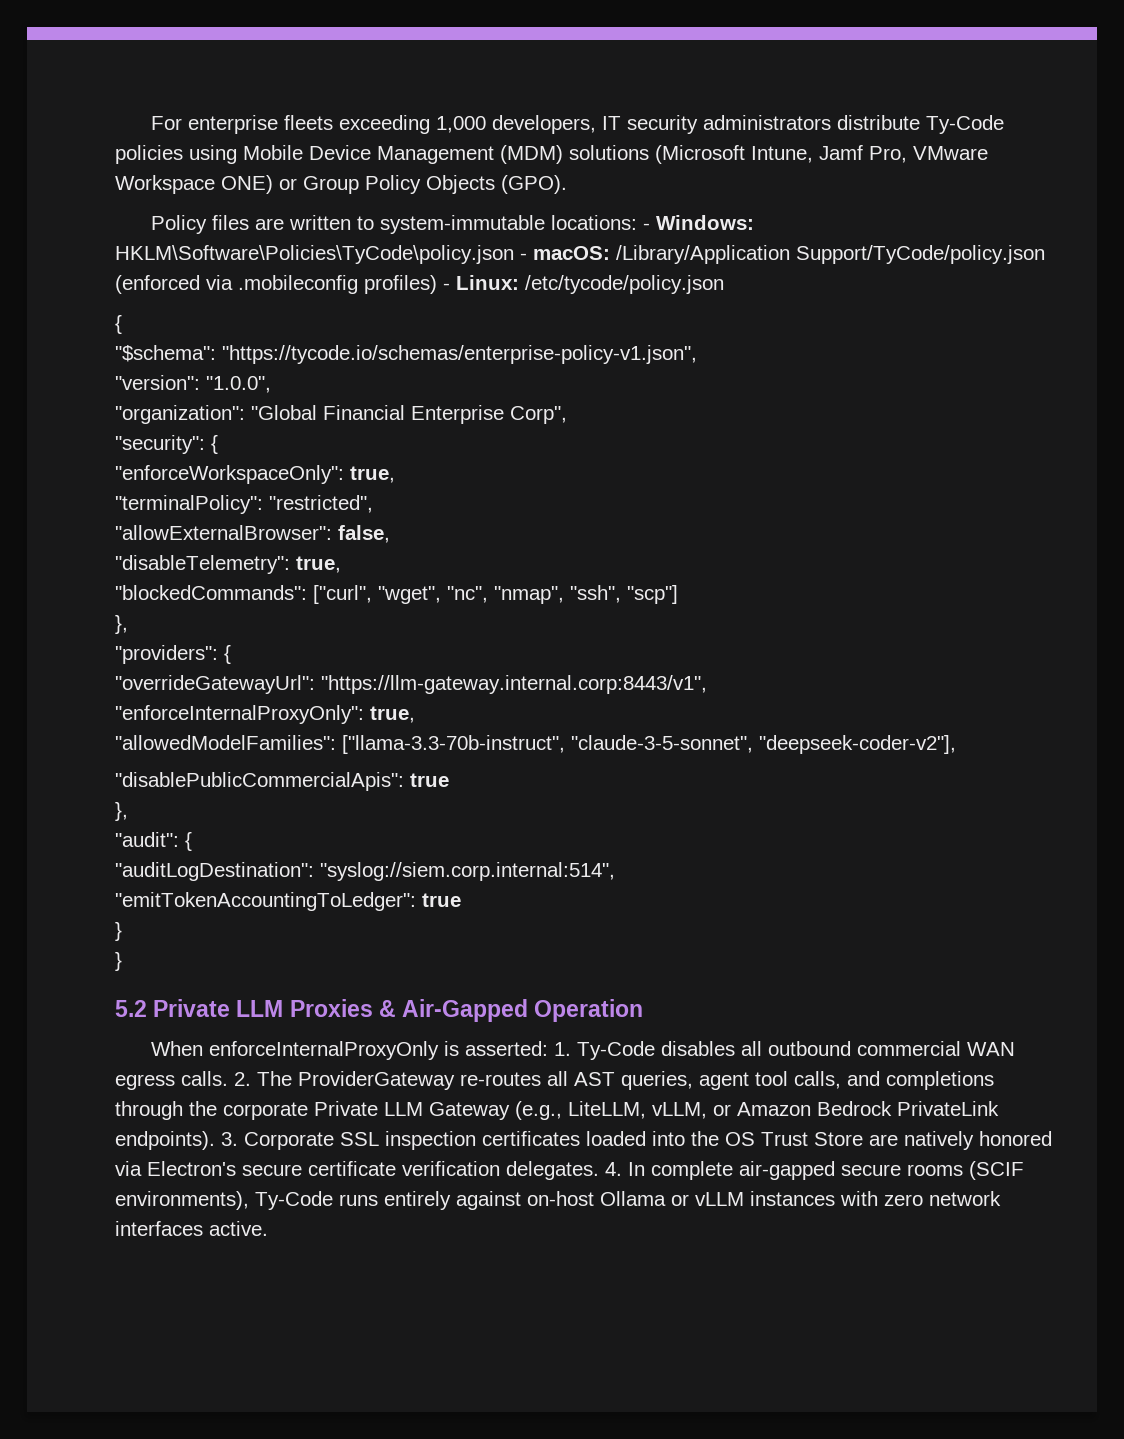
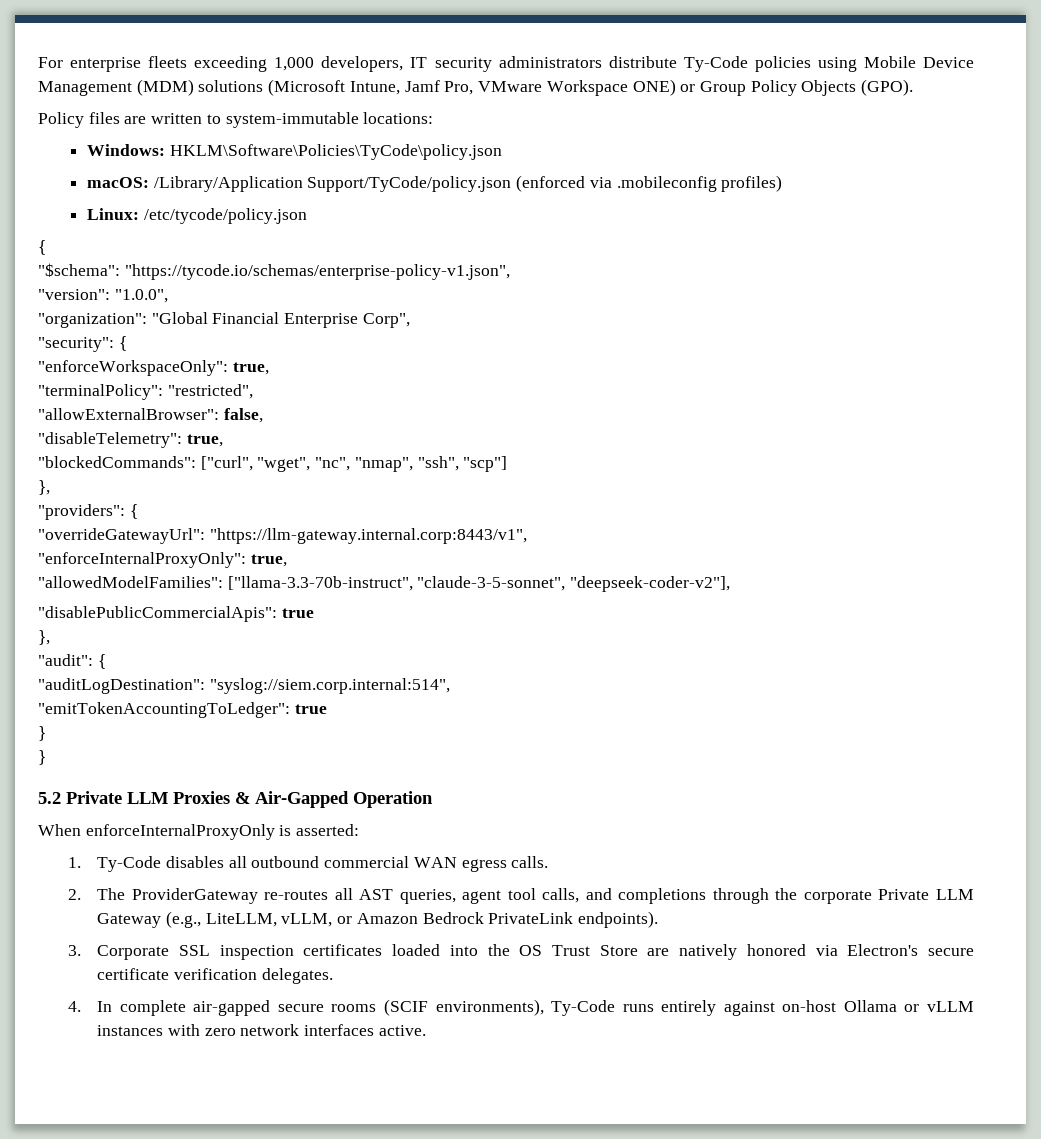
- Policy files are written to system-immutable locations: - Windows: HKLM\Software\Policies\TyCode\policy.json - macOS: /Library/Application Support/TyCode/policy.json (enforced via .mobileconfig profiles) - Linux: /etc/tycode/policy.json
+ Policy files are written to system-immutable locations:
+ Windows: HKLM\Software\Policies\TyCode\policy.json
+ macOS: /Library/Application Support/TyCode/policy.json (enforced via .mobileconfig profiles)
+ Linux: /etc/tycode/policy.json
- When enforceInternalProxyOnly is asserted: 1. Ty-Code disables all outbound commercial WAN egress calls. 2. The ProviderGateway re-routes all AST queries, agent tool calls, and completions through the corporate Private LLM Gateway (e.g., LiteLLM, vLLM, or Amazon Bedrock PrivateLink endpoints). 3. Corporate SSL inspection certificates loaded into the OS Trust Store are natively honored via Electron's secure certificate verification delegates. 4. In complete air-gapped secure rooms (SCIF environments), Ty-Code runs entirely against on-host Ollama or vLLM instances with zero network interfaces active.
+ When enforceInternalProxyOnly is asserted:
+ 1. Ty-Code disables all outbound commercial WAN egress calls.
+ 2. The ProviderGateway re-routes all AST queries, agent tool calls, and completions through the corporate Private LLM Gateway (e.g., LiteLLM, vLLM, or Amazon Bedrock PrivateLink endpoints).
+ 3. Corporate SSL inspection certificates loaded into the OS Trust Store are natively honored via Electron's secure certificate verification delegates.
+ 4. In complete air-gapped secure rooms (SCIF environments), Ty-Code runs entirely against on-host Ollama or vLLM instances with zero network interfaces active.

